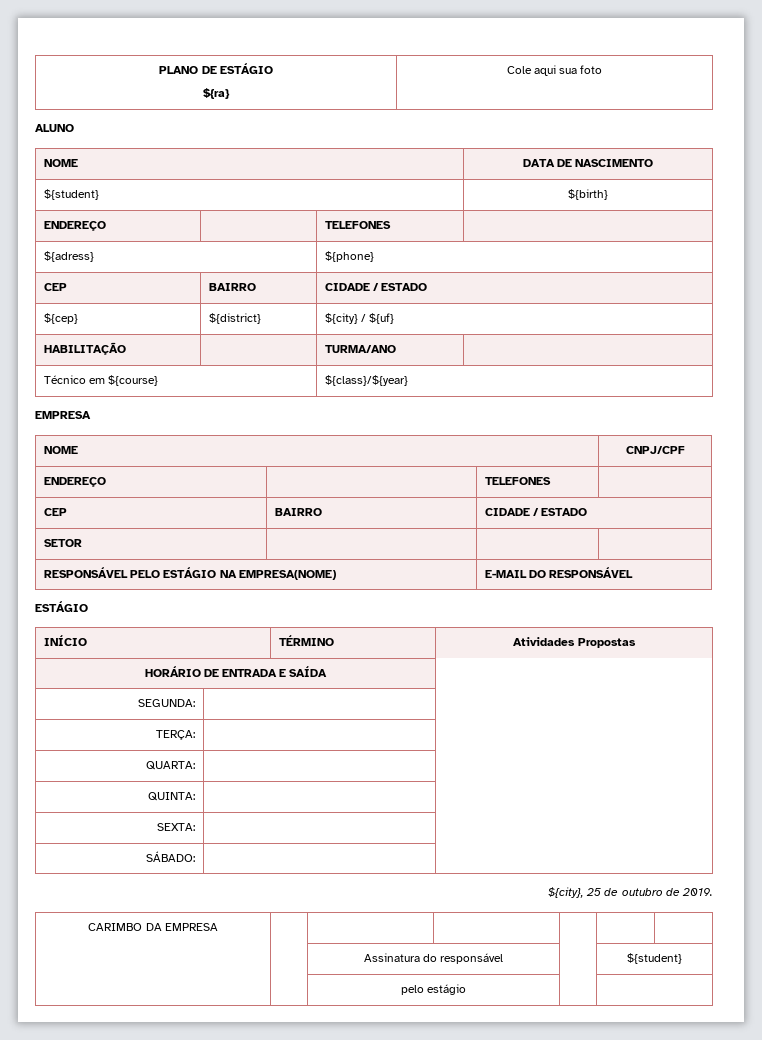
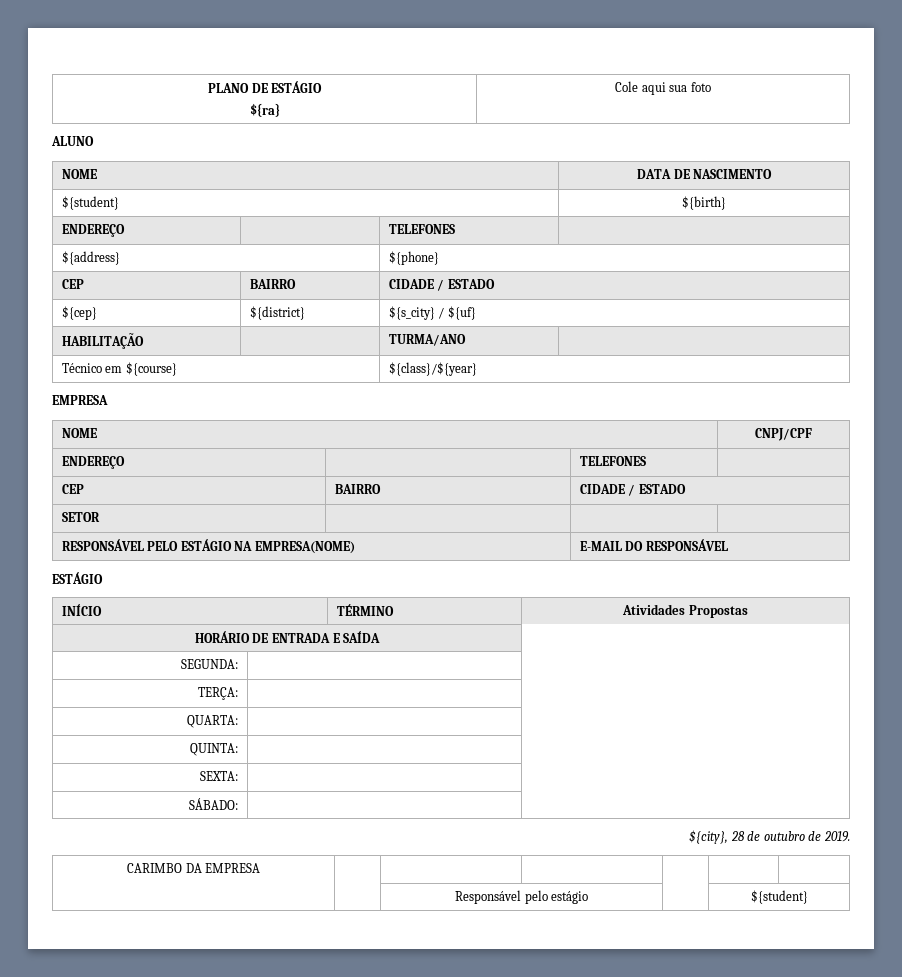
- ${adress} | ${phone}
+ ${address} | ${phone}
- ${cep} | ${district} | ${city} / ${uf}
+ ${cep} | ${district} | ${s_city} / ${uf}
- ${city}, 25 de outubro de 2019.
+ ${city}, 28 de outubro de 2019.
- | | Assinatura do responsável | | ${student}
- | | pelo estágio | |
+ | | Responsável pelo estágio | | ${student}

